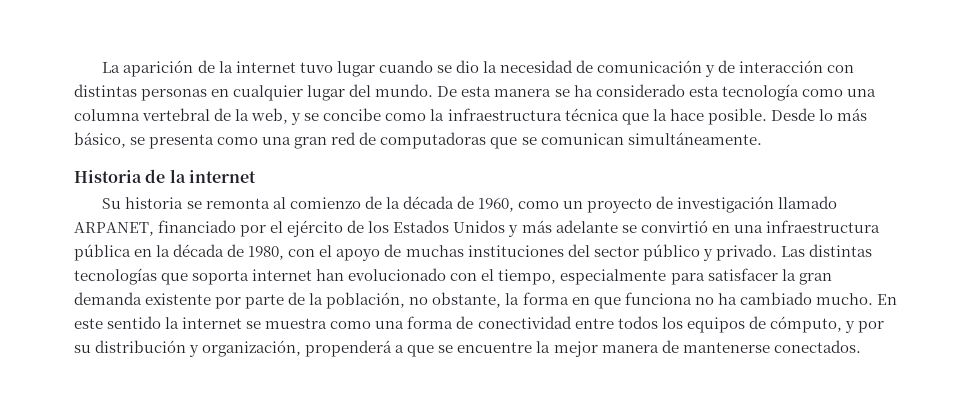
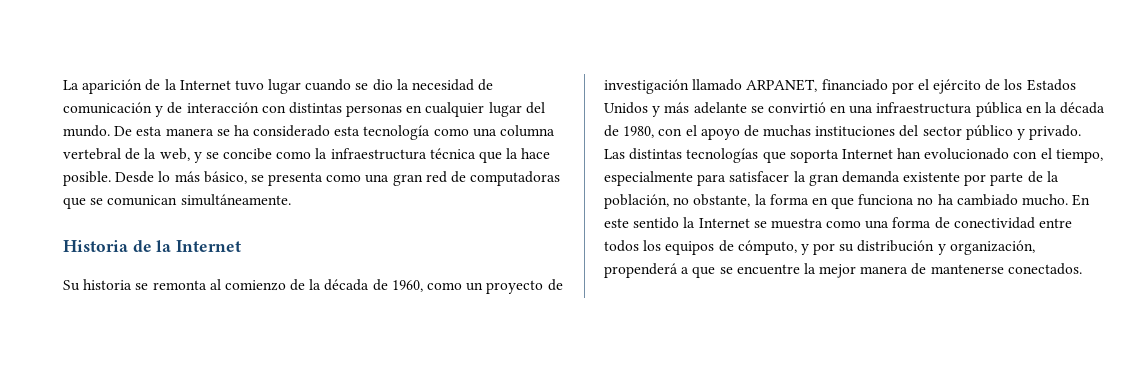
- La aparición de la internet tuvo lugar cuando se dio la necesidad de comunicación y de interacción con distintas personas en cualquier lugar del mundo.
+ La aparición de la Internet tuvo lugar cuando se dio la necesidad de comunicación y de interacción con distintas personas en cualquier lugar del mundo.
- Historia de la internet
+ Historia de la Internet
- Las distintas tecnologías que soporta internet han evolucionado con el tiempo, especialmente para satisfacer la gran demanda existente por parte de la población, no obstante, la forma en que funciona no ha cambiado mucho.
+ Las distintas tecnologías que soporta Internet han evolucionado con el tiempo, especialmente para satisfacer la gran demanda existente por parte de la población, no obstante, la forma en que funciona no ha cambiado mucho.
- En este sentido la internet se muestra como una forma de conectividad entre todos los equipos de cómputo, y por su distribución y organización, propenderá a que se encuentre la mejor manera de mantenerse conectados.
+ En este sentido la Internet se muestra como una forma de conectividad entre todos los equipos de cómputo, y por su distribución y organización, propenderá a que se encuentre la mejor manera de mantenerse conectados.

